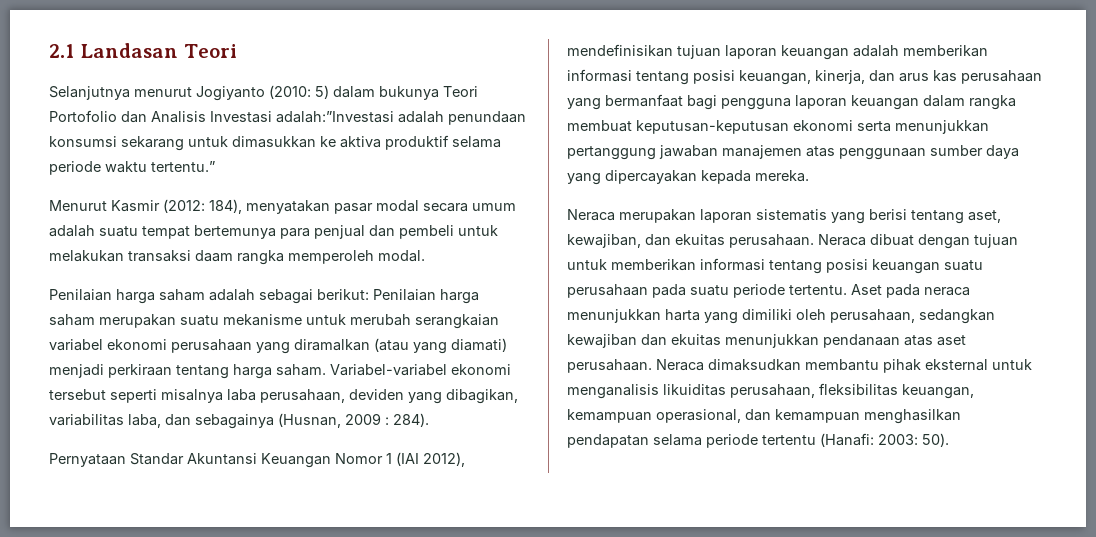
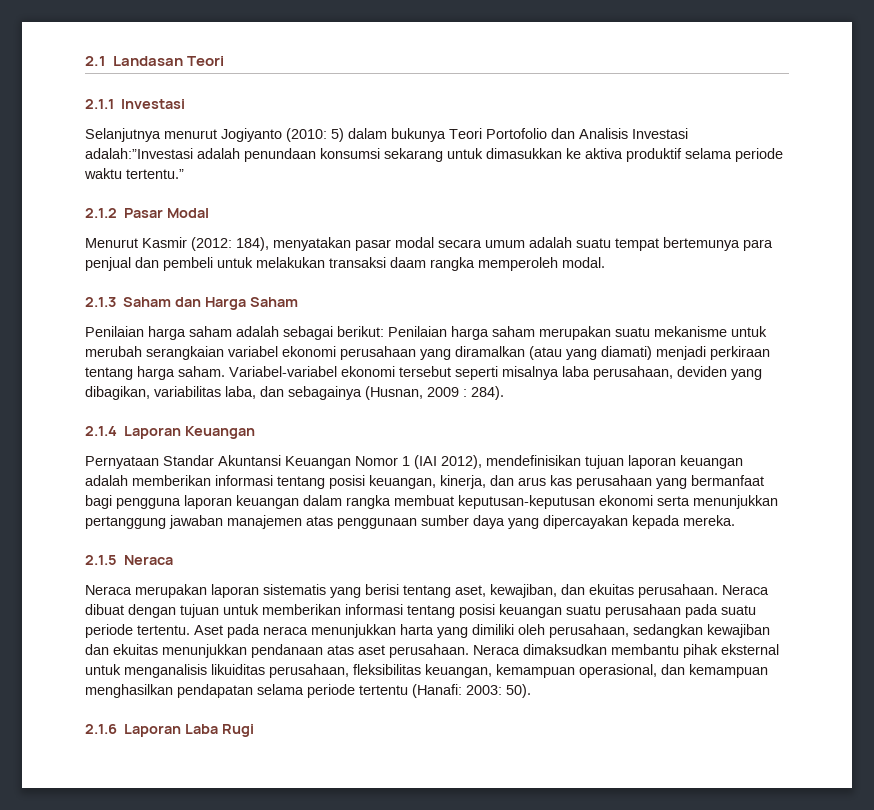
+ 2.1.1 Investasi
+ 2.1.2 Pasar Modal
+ 2.1.3 Saham dan Harga Saham
+ 2.1.4 Laporan Keuangan
+ 2.1.5 Neraca
+ 2.1.6 Laporan Laba Rugi

